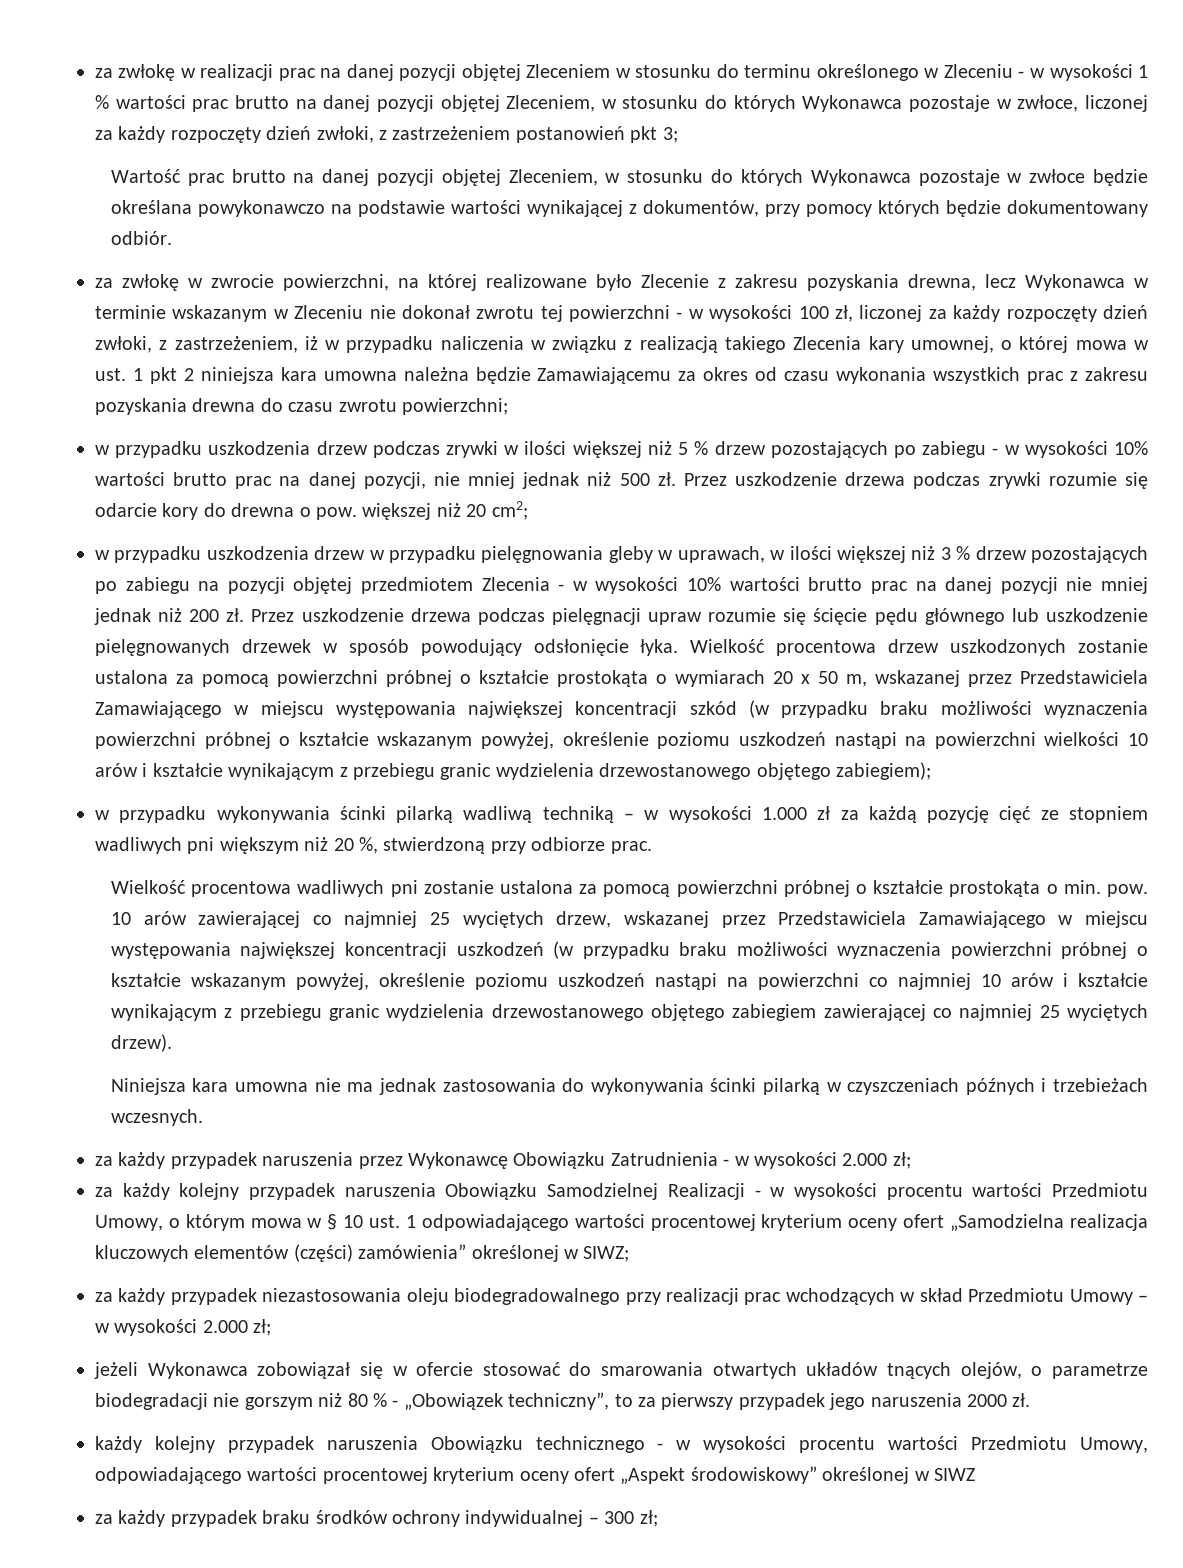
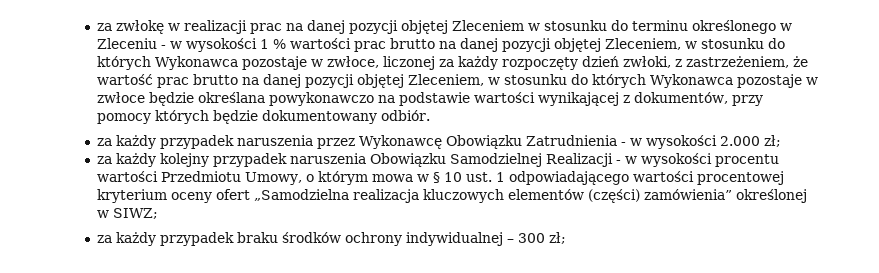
- za zwłokę w realizacji prac na danej pozycji objętej Zleceniem w stosunku do terminu określonego w Zleceniu - w wysokości 1 % wartości prac brutto na danej pozycji objętej Zleceniem, w stosunku do których Wykonawca pozostaje w zwłoce, liczonej za każdy rozpoczęty dzień zwłoki, z zastrzeżeniem postanowień pkt 3;
- Wartość prac brutto na danej pozycji objętej Zleceniem, w stosunku do których Wykonawca pozostaje w zwłoce będzie określana powykonawczo na podstawie wartości wynikającej z dokumentów, przy pomocy których będzie dokumentowany odbiór.
+ za zwłokę w realizacji prac na danej pozycji objętej Zleceniem w stosunku do terminu określonego w Zleceniu - w wysokości 1 % wartości prac brutto na danej pozycji objętej Zleceniem, w stosunku do których Wykonawca pozostaje w zwłoce, liczonej za każdy rozpoczęty dzień zwłoki, z zastrzeżeniem, że wartość prac brutto na danej pozycji objętej Zleceniem, w stosunku do których Wykonawca pozostaje w zwłoce będzie określana powykonawczo na podstawie wartości wynikającej z dokumentów, przy pomocy których będzie dokumentowany odbiór.
- za zwłokę w zwrocie powierzchni, na której realizowane było Zlecenie z zakresu pozyskania drewna, lecz Wykonawca w terminie wskazanym w Zleceniu nie dokonał zwrotu tej powierzchni - w wysokości 100 zł, liczonej za każdy rozpoczęty dzień zwłoki, z zastrzeżeniem, iż w przypadku naliczenia w związku z realizacją takiego Zlecenia kary umownej, o której mowa w ust. 1 pkt 2 niniejsza kara umowna należna będzie Zamawiającemu za okres od czasu wykonania wszystkich prac z zakresu pozyskania drewna do czasu zwrotu powierzchni;
- w przypadku uszkodzenia drzew podczas zrywki w ilości większej niż 5 % drzew pozostających po zabiegu - w wysokości 10% wartości brutto prac na danej pozycji, nie mniej jednak niż 500 zł. Przez uszkodzenie drzewa podczas zrywki rozumie się odarcie kory do drewna o pow. większej niż 20 cm2;
- w przypadku uszkodzenia drzew w przypadku pielęgnowania gleby w uprawach, w ilości większej niż 3 % drzew pozostających po zabiegu na pozycji objętej przedmiotem Zlecenia - w wysokości 10% wartości brutto prac na danej pozycji nie mniej jednak niż 200 zł. Przez uszkodzenie drzewa podczas pielęgnacji upraw rozumie się ścięcie pędu głównego lub uszkodzenie pielęgnowanych drzewek w sposób powodujący odsłonięcie łyka. Wielkość procentowa drzew uszkodzonych zostanie ustalona za pomocą powierzchni próbnej o kształcie prostokąta o wymiarach 20 x 50 m, wskazanej przez Przedstawiciela Zamawiającego w miejscu występowania największej koncentracji szkód (w przypadku braku możliwości wyznaczenia powierzchni próbnej o kształcie wskazanym powyżej, określenie poziomu uszkodzeń nastąpi na powierzchni wielkości 10 arów i kształcie wynikającym z przebiegu granic wydzielenia drzewostanowego objętego zabiegiem);
- w przypadku wykonywania ścinki pilarką wadliwą techniką – w wysokości 1.000 zł za każdą pozycję cięć ze stopniem wadliwych pni większym niż 20 %, stwierdzoną przy odbiorze prac.
- Wielkość procentowa wadliwych pni zostanie ustalona za pomocą powierzchni próbnej o kształcie prostokąta o min. pow. 10 arów zawierającej co najmniej 25 wyciętych drzew, wskazanej przez Przedstawiciela Zamawiającego w miejscu występowania największej koncentracji uszkodzeń (w przypadku braku możliwości wyznaczenia powierzchni próbnej o kształcie wskazanym powyżej, określenie poziomu uszkodzeń nastąpi na powierzchni co najmniej 10 arów i kształcie wynikającym z przebiegu granic wydzielenia drzewostanowego objętego zabiegiem zawierającej co najmniej 25 wyciętych drzew).
- Niniejsza kara umowna nie ma jednak zastosowania do wykonywania ścinki pilarką w czyszczeniach późnych i trzebieżach wczesnych.
- za każdy przypadek niezastosowania oleju biodegradowalnego przy realizacji prac wchodzących w skład Przedmiotu Umowy – w wysokości 2.000 zł;
- jeżeli Wykonawca zobowiązał się w ofercie stosować do smarowania otwartych układów tnących olejów, o parametrze biodegradacji nie gorszym niż 80 % - „Obowiązek techniczny”, to za pierwszy przypadek jego naruszenia 2000 zł.
- każdy kolejny przypadek naruszenia Obowiązku technicznego - w wysokości procentu wartości Przedmiotu Umowy, odpowiadającego wartości procentowej kryterium oceny ofert „Aspekt środowiskowy” określonej w SIWZ

